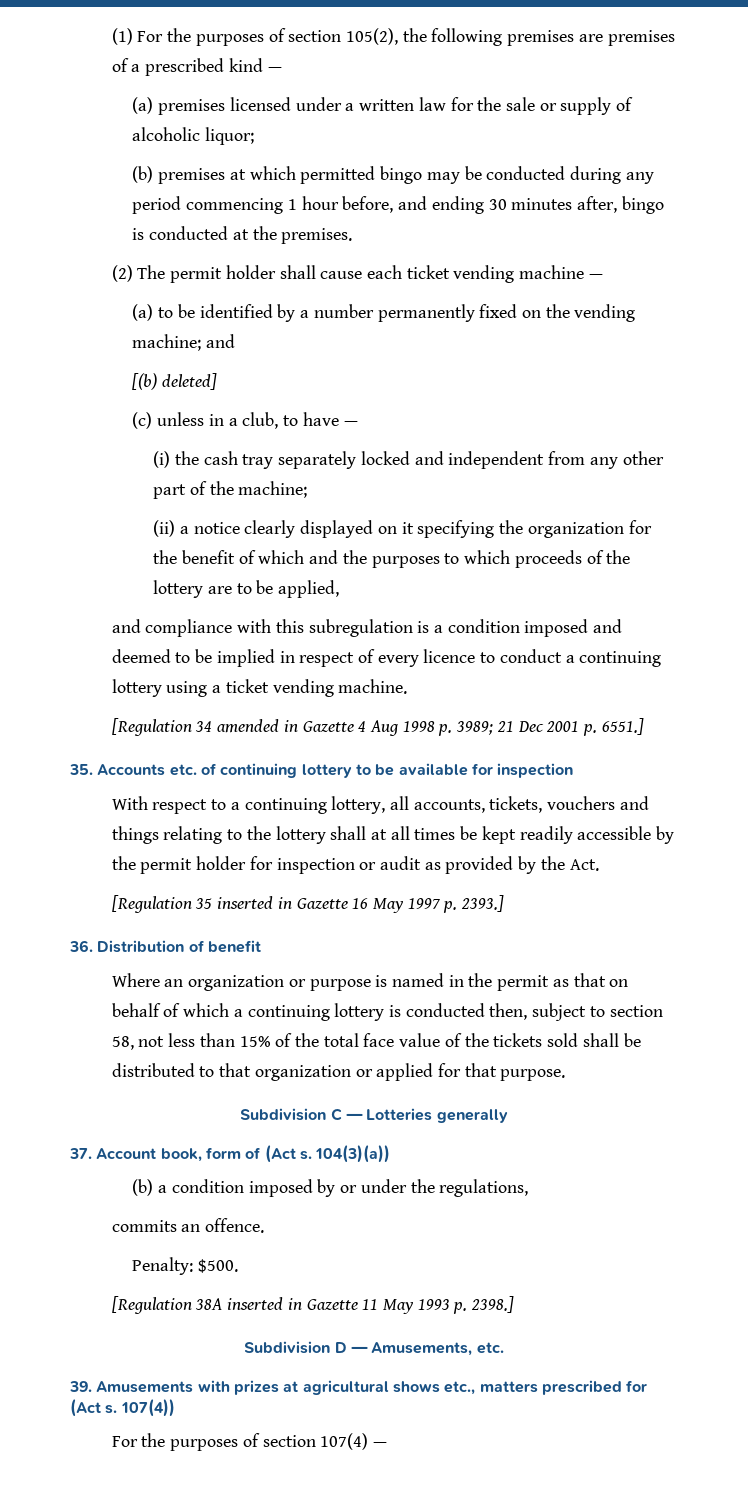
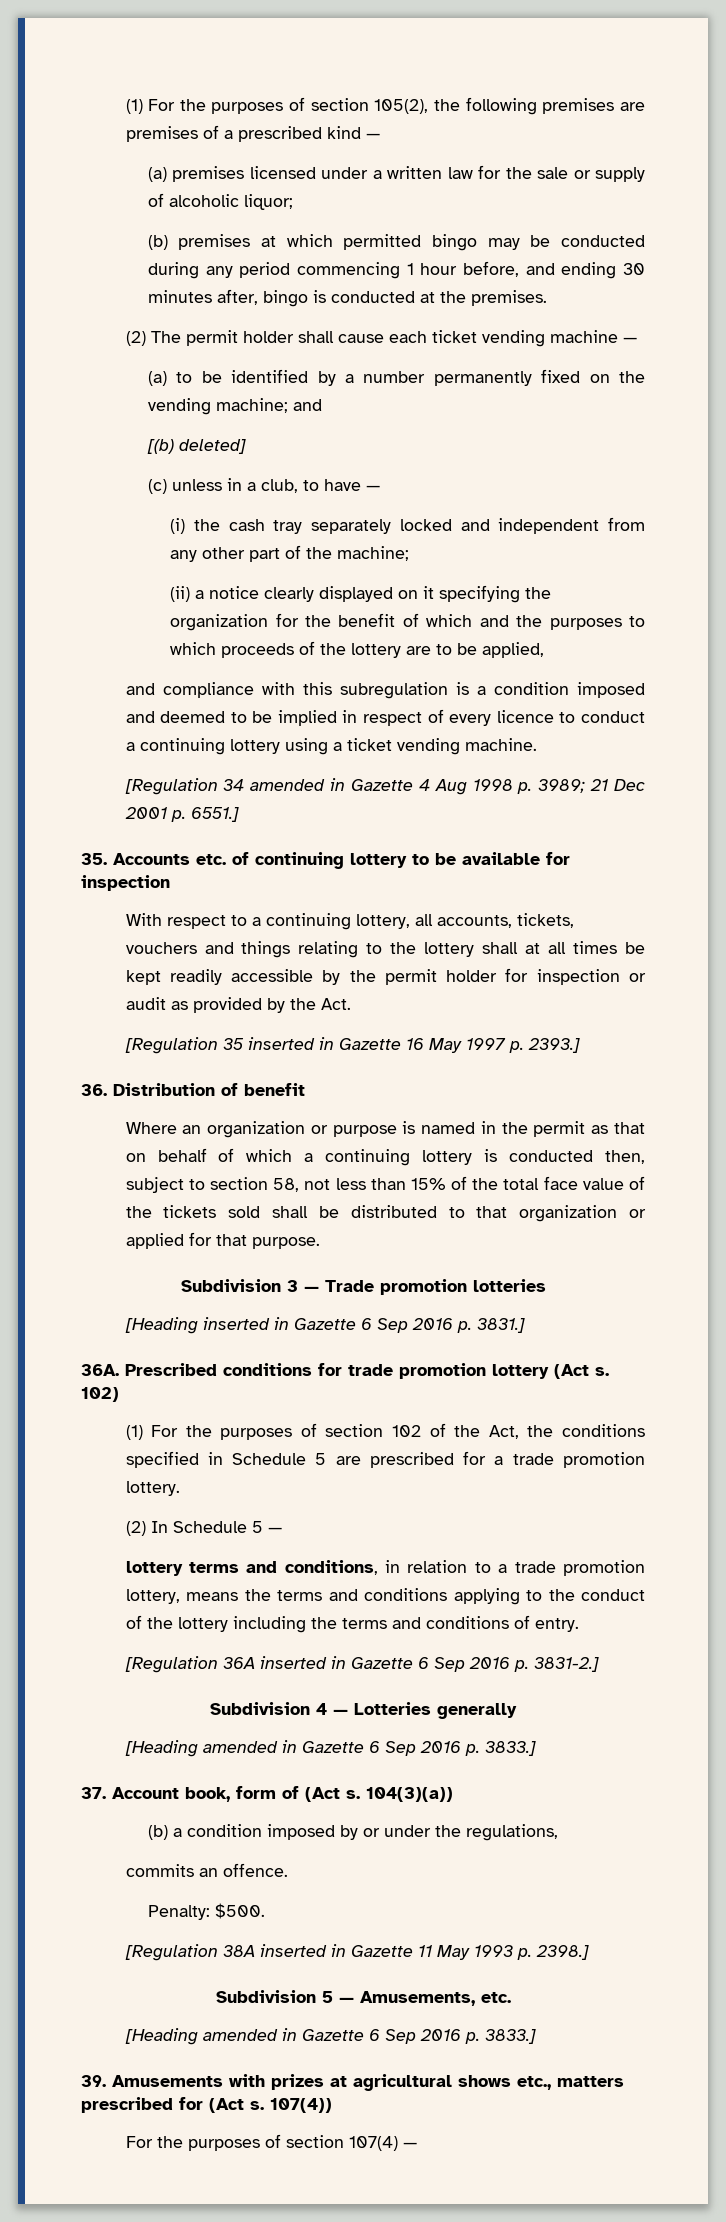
- Subdivision C — Lotteries generally
+ Subdivision 3 — Trade promotion lotteries
+ [Heading inserted in Gazette 6 Sep 2016 p. 3831.]
+ 36A. Prescribed conditions for trade promotion lottery (Act s. 102)
+ (1) For the purposes of section 102 of the Act, the conditions specified in Schedule 5 are prescribed for a trade promotion lottery.
+ (2) In Schedule 5 —
+ lottery terms and conditions, in relation to a trade promotion lottery, means the terms and conditions applying to the conduct of the lottery including the terms and conditions of entry.
+ [Regulation 36A inserted in Gazette 6 Sep 2016 p. 3831-2.]
+ Subdivision 4 — Lotteries generally
+ [Heading amended in Gazette 6 Sep 2016 p. 3833.]
- Subdivision D — Amusements, etc.
+ Subdivision 5 — Amusements, etc.
+ [Heading amended in Gazette 6 Sep 2016 p. 3833.]

